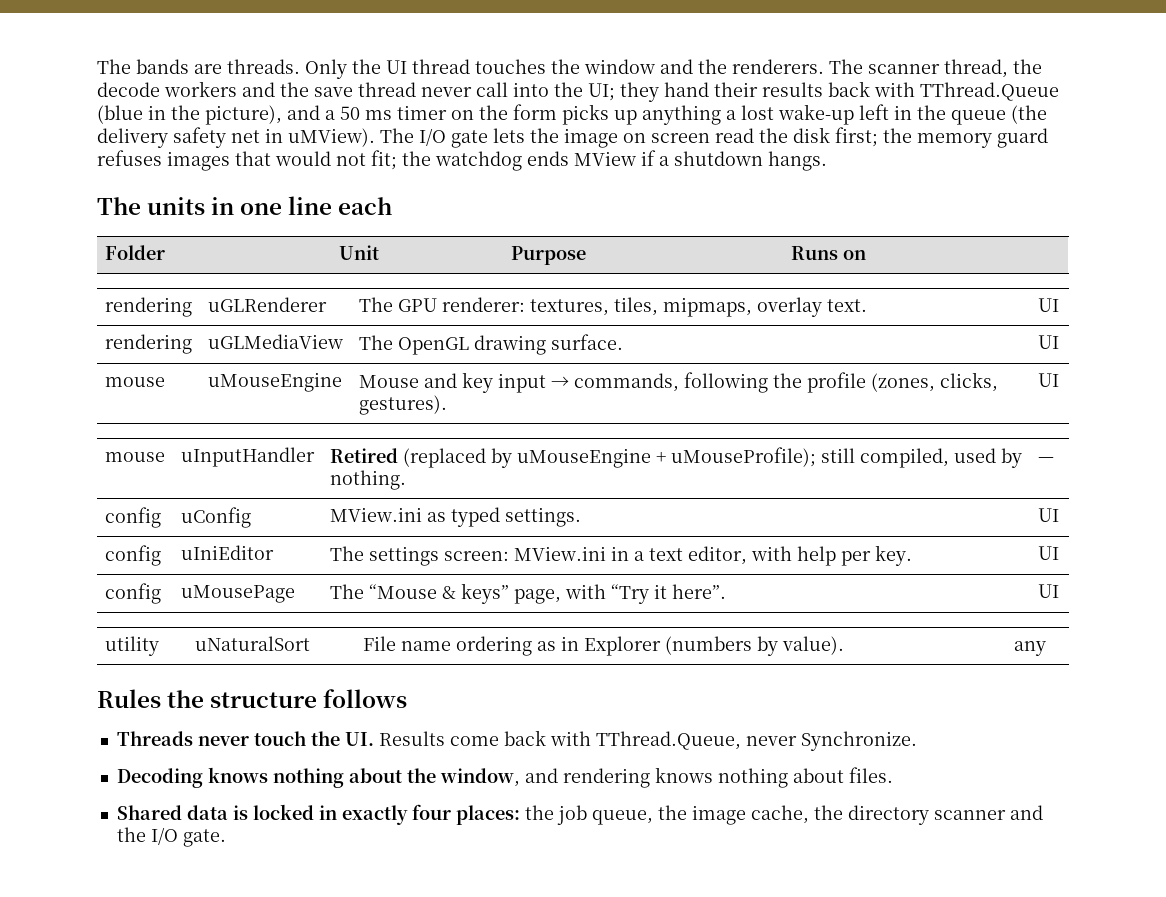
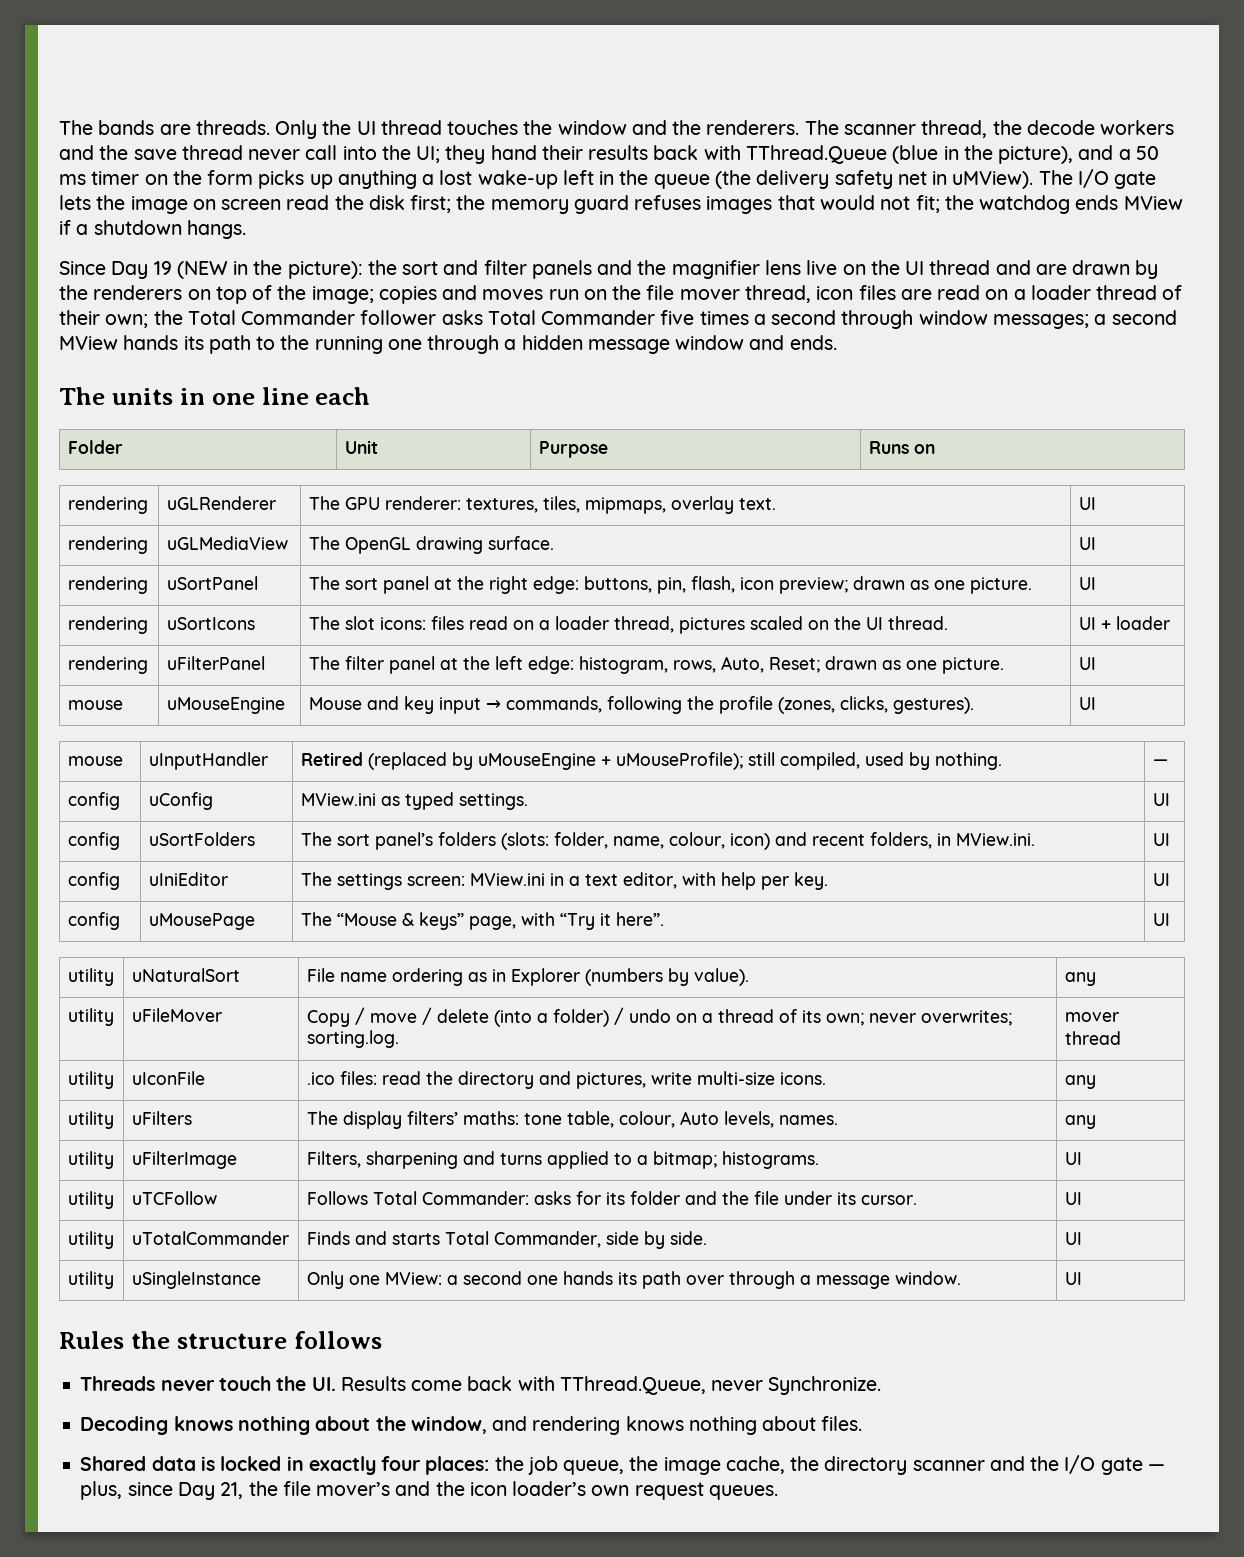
+ Since Day 19 (NEW in the picture): the sort and filter panels and the magnifier lens live on the UI thread and are drawn by the renderers on top of the image; copies and moves run on the file mover thread, icon files are read on a loader thread of their own; the Total Commander follower asks Total Commander five times a second through window messages; a second MView hands its path to the running one through a hidden message window and ends.
+ rendering | uSortPanel | The sort panel at the right edge: buttons, pin, flash, icon preview; drawn as one picture. | UI
+ rendering | uSortIcons | The slot icons: files read on a loader thread, pictures scaled on the UI thread. | UI + loader
+ rendering | uFilterPanel | The filter panel at the left edge: histogram, rows, Auto, Reset; drawn as one picture. | UI
+ config | uSortFolders | The sort panel’s folders (slots: folder, name, colour, icon) and recent folders, in MView.ini. | UI
+ utility | uFileMover | Copy / move / delete (into a folder) / undo on a thread of its own; never overwrites; sorting.log. | mover thread
+ utility | uIconFile | .ico files: read the directory and pictures, write multi-size icons. | any
+ utility | uFilters | The display filters’ maths: tone table, colour, Auto levels, names. | any
+ utility | uFilterImage | Filters, sharpening and turns applied to a bitmap; histograms. | UI
+ utility | uTCFollow | Follows Total Commander: asks for its folder and the file under its cursor. | UI
+ utility | uTotalCommander | Finds and starts Total Commander, side by side. | UI
+ utility | uSingleInstance | Only one MView: a second one hands its path over through a message window. | UI
- Shared data is locked in exactly four places: the job queue, the image cache, the directory scanner and the I/O gate.
+ Shared data is locked in exactly four places: the job queue, the image cache, the directory scanner and the I/O gate — plus, since Day 21, the file mover’s and the icon loader’s own request queues.

